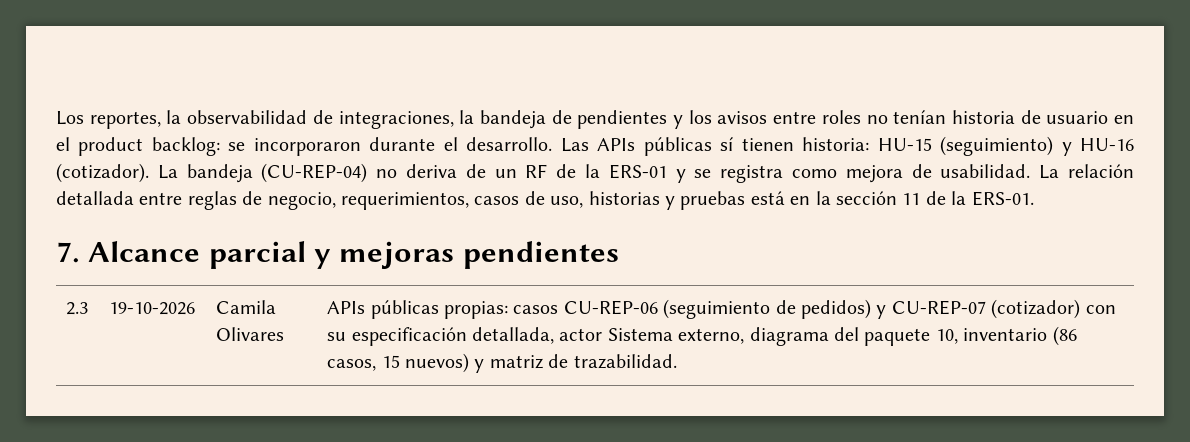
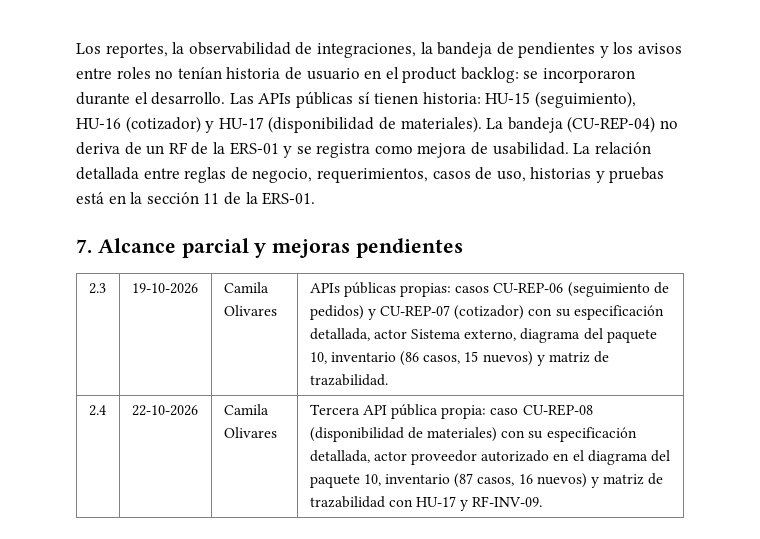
- Las APIs públicas sí tienen historia: HU-15 (seguimiento) y HU-16 (cotizador).
+ Las APIs públicas sí tienen historia: HU-15 (seguimiento), HU-16 (cotizador) y HU-17 (disponibilidad de materiales).
+ 2.4 | 22-10-2026 | Camila Olivares | Tercera API pública propia: caso CU-REP-08 (disponibilidad de materiales) con su especificación detallada, actor proveedor autorizado en el diagrama del paquete 10, inventario (87 casos, 16 nuevos) y matriz de trazabilidad con HU-17 y RF-INV-09.

